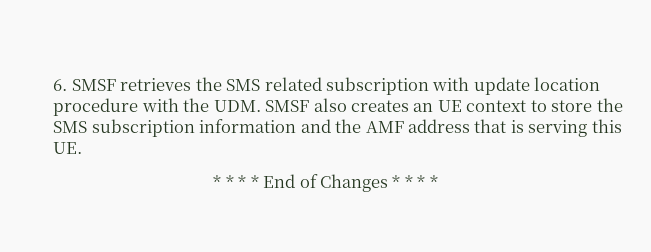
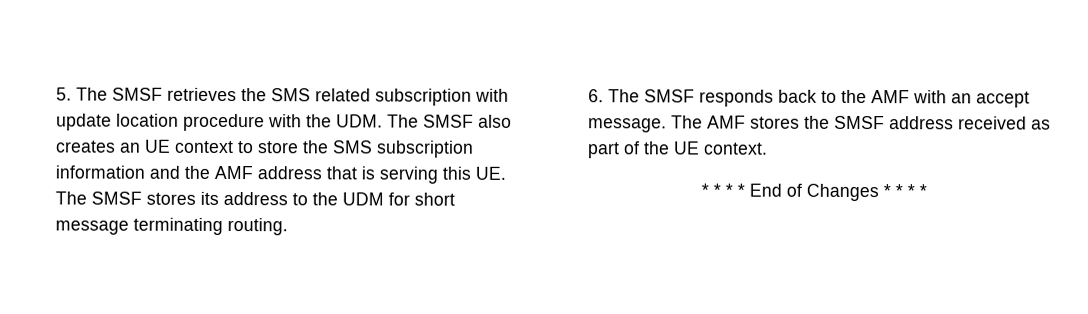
- 6. SMSF retrieves the SMS related subscription with update location procedure with the UDM. SMSF also creates an UE context to store the SMS subscription information and the AMF address that is serving this UE.
+ 5. The SMSF retrieves the SMS related subscription with update location procedure with the UDM. The SMSF also creates an UE context to store the SMS subscription information and the AMF address that is serving this UE. The SMSF stores its address to the UDM for short message terminating routing.
+ 6. The SMSF responds back to the AMF with an accept message. The AMF stores the SMSF address received as part of the UE context.

